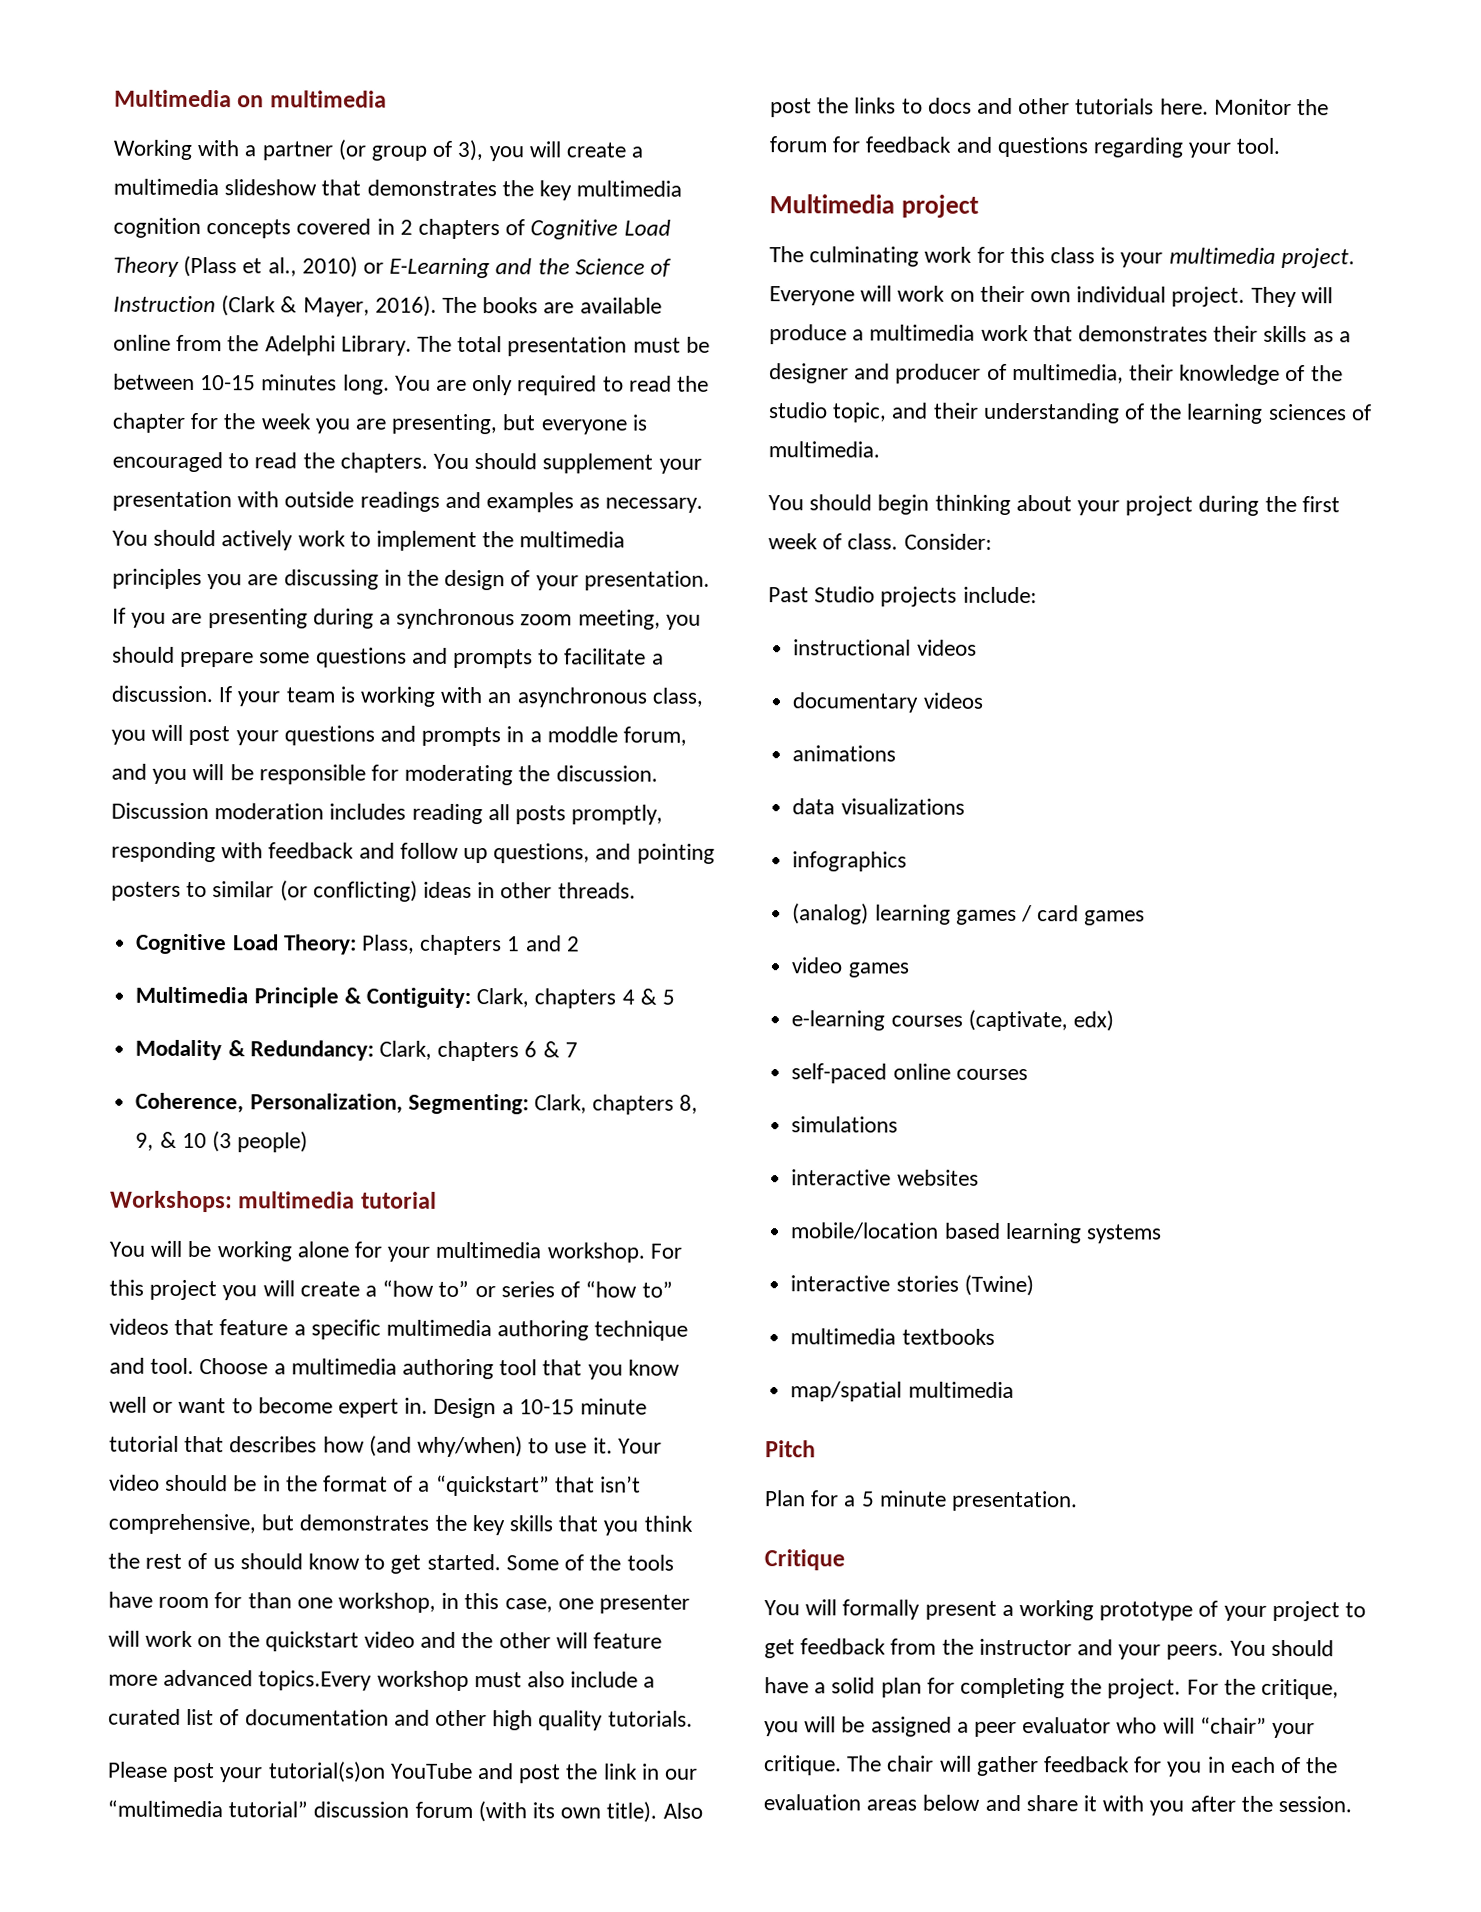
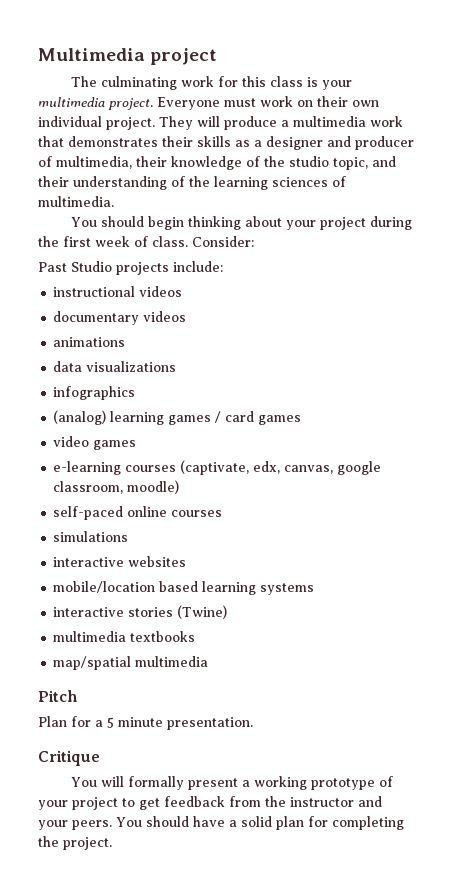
- Multimedia on multimedia
- Working with a partner (or group of 3), you will create a multimedia slideshow that demonstrates the key multimedia cognition concepts covered in 2 chapters of Cognitive Load Theory (Plass et al., 2010) or E-Learning and the Science of Instruction (Clark & Mayer, 2016). The books are available online from the Adelphi Library. The total presentation must be between 10-15 minutes long. You are only required to read the chapter for the week you are presenting, but everyone is encouraged to read the chapters. You should supplement your presentation with outside readings and examples as necessary. You should actively work to implement the multimedia principles you are discussing in the design of your presentation. If you are presenting during a synchronous zoom meeting, you should prepare some questions and prompts to facilitate a discussion. If your team is working with an asynchronous class, you will post your questions and prompts in a moddle forum, and you will be responsible for moderating the discussion. Discussion moderation includes reading all posts promptly, responding with feedback and follow up questions, and pointing posters to similar (or conflicting) ideas in other threads.
- Cognitive Load Theory: Plass, chapters 1 and 2
- Multimedia Principle & Contiguity: Clark, chapters 4 & 5
- Modality & Redundancy: Clark, chapters 6 & 7
- Coherence, Personalization, Segmenting: Clark, chapters 8, 9, & 10 (3 people)
- Workshops: multimedia tutorial
- You will be working alone for your multimedia workshop. For this project you will create a “how to” or series of “how to” videos that feature a specific multimedia authoring technique and tool. Choose a multimedia authoring tool that you know well or want to become expert in. Design a 10-15 minute tutorial that describes how (and why/when) to use it. Your video should be in the format of a “quickstart” that isn’t comprehensive, but demonstrates the key skills that you think the rest of us should know to get started. Some of the tools have room for than one workshop, in this case, one presenter will work on the quickstart video and the other will feature more advanced topics.Every workshop must also include a curated list of documentation and other high quality tutorials.
- Please post your tutorial(s)on YouTube and post the link in our “multimedia tutorial” discussion forum (with its own title). Also post the links to docs and other tutorials here. Monitor the forum for feedback and questions regarding your tool.
- Everyone will work on their own individual project.
+ Everyone must work on their own individual project.
- e-learning courses (captivate, edx)
+ e-learning courses (captivate, edx, canvas, google classroom, moodle)
- For the critique, you will be assigned a peer evaluator who will “chair” your critique. The chair will gather feedback for you in each of the evaluation areas below and share it with you after the session.

